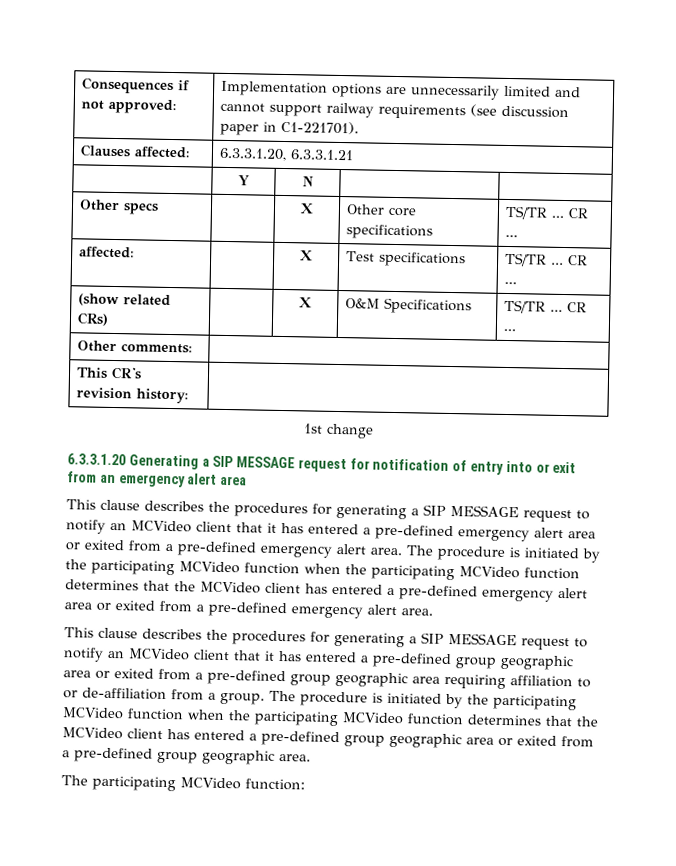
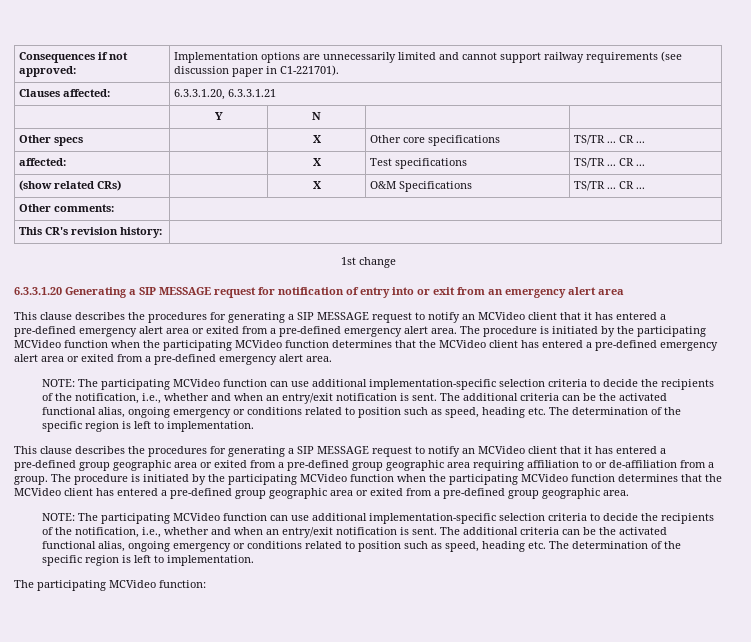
  The procedure is initiated by the participating MCVideo function when the participating MCVideo function determines that the MCVideo client has entered a pre-defined emergency alert area or exited from a pre-defined emergency alert area.
+ NOTE: The participating MCVideo function can use additional implementation-specific selection criteria to decide the recipients of the notification, i.e., whether and when an entry/exit notification is sent. The additional criteria can be the activated functional alias, ongoing emergency or conditions related to position such as speed, heading etc. The determination of the specific region is left to implementation.
  The procedure is initiated by the participating MCVideo function when the participating MCVideo function determines that the MCVideo client has entered a pre-defined group geographic area or exited from a pre-defined group geographic area.
+ NOTE: The participating MCVideo function can use additional implementation-specific selection criteria to decide the recipients of the notification, i.e., whether and when an entry/exit notification is sent. The additional criteria can be the activated functional alias, ongoing emergency or conditions related to position such as speed, heading etc. The determination of the specific region is left to implementation.

